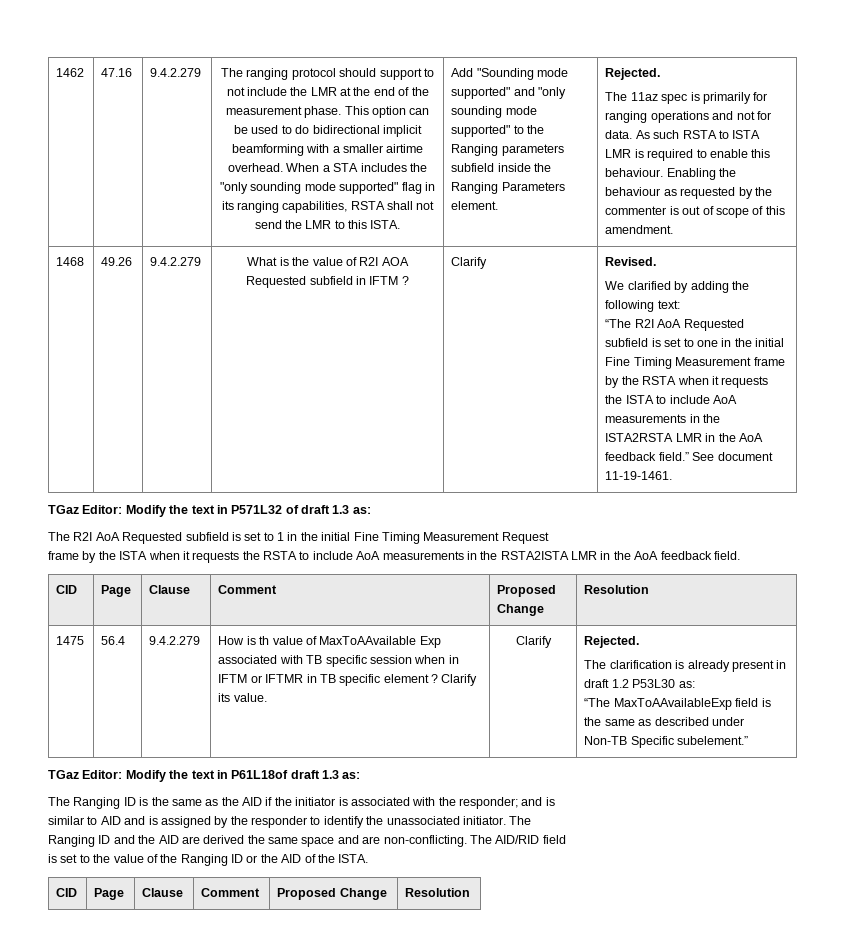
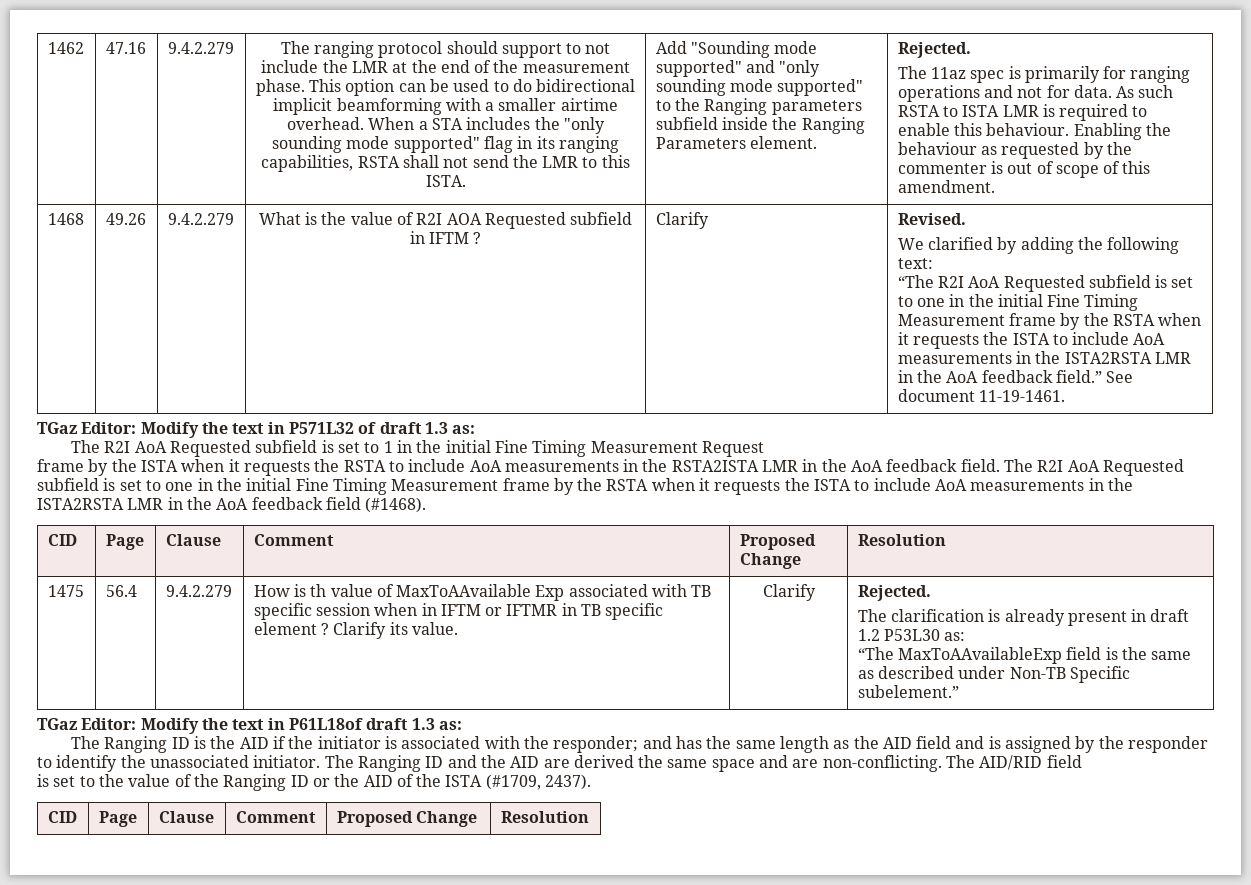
+ The R2I AoA Requested subfield is set to one in the initial Fine Timing Measurement frame by the RSTA when it requests the ISTA to include AoA measurements in the ISTA2RSTA LMR in the AoA feedback field (#1468).
- The Ranging ID is the same as the AID if the initiator is associated with the responder; and is
- similar to AID and is assigned by the responder to identify the unassociated initiator. The
- Ranging ID and the AID are derived the same space and are non-conflicting.
+ The Ranging ID is the AID if the initiator is associated with the responder; and has the same length as the AID field and is assigned by the responder to identify the unassociated initiator. The Ranging ID and the AID are derived the same space and are non-conflicting.
- is set to the value of the Ranging ID or the AID of the ISTA.
+ is set to the value of the Ranging ID or the AID of the ISTA (#1709, 2437).

